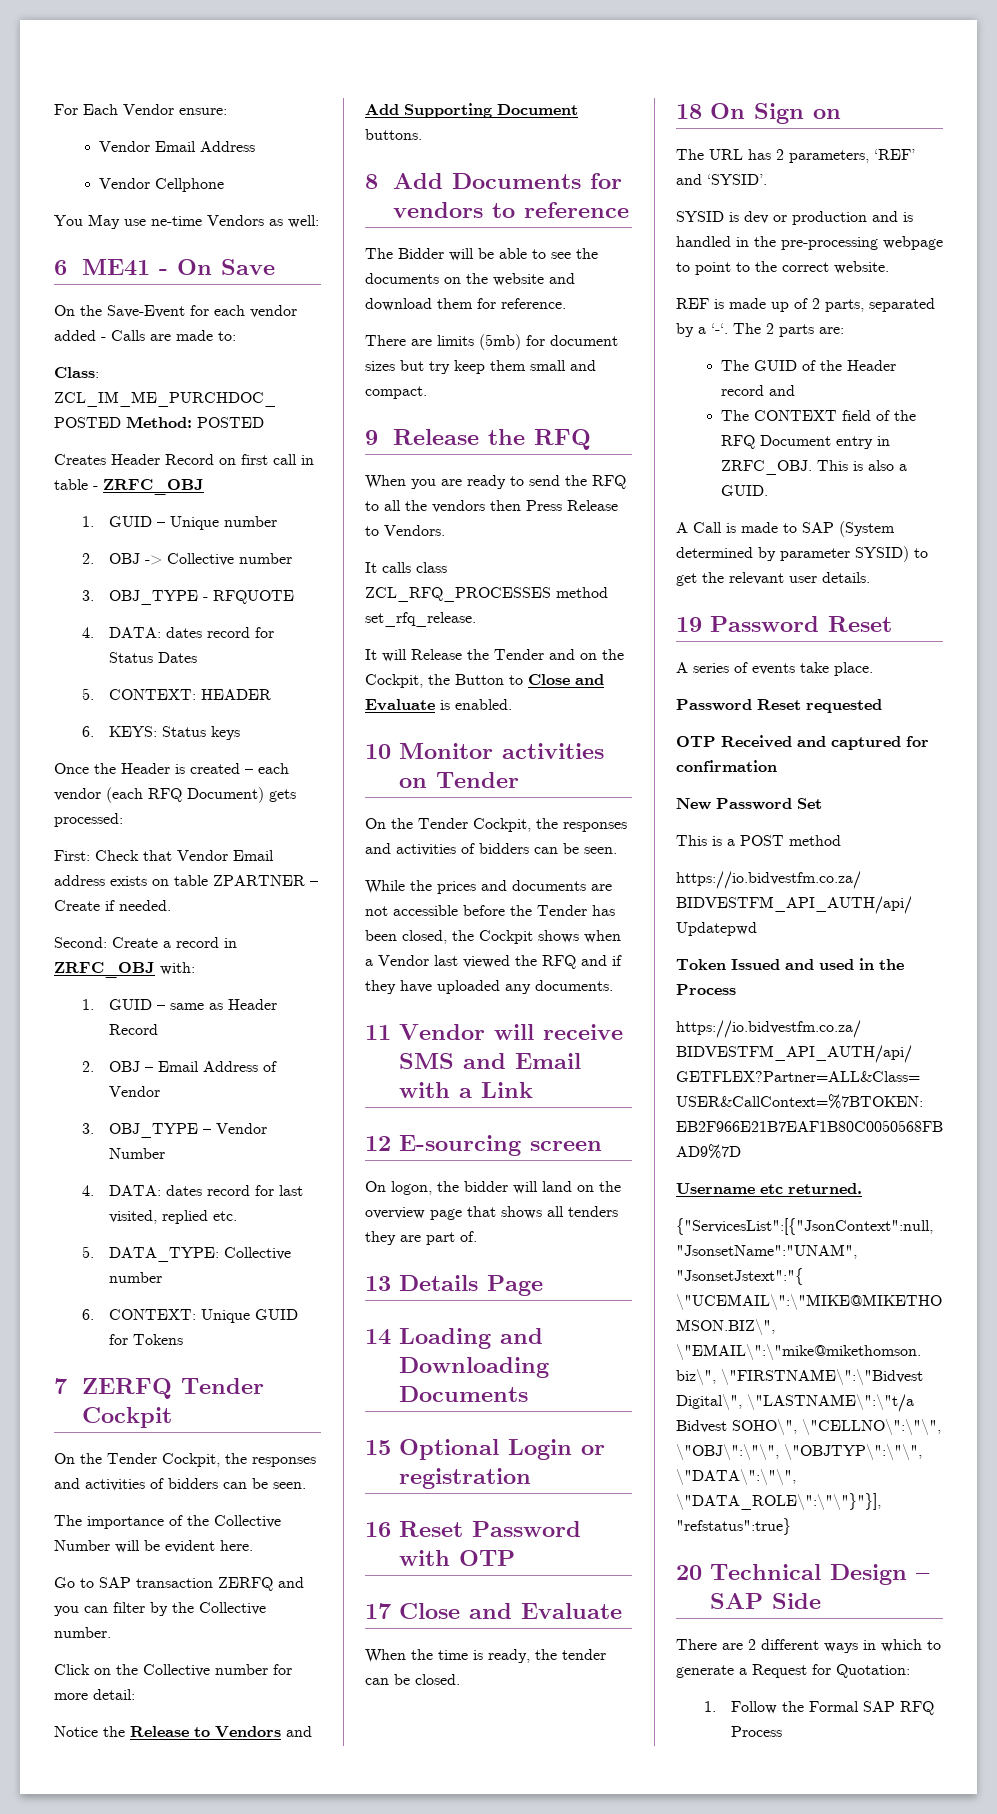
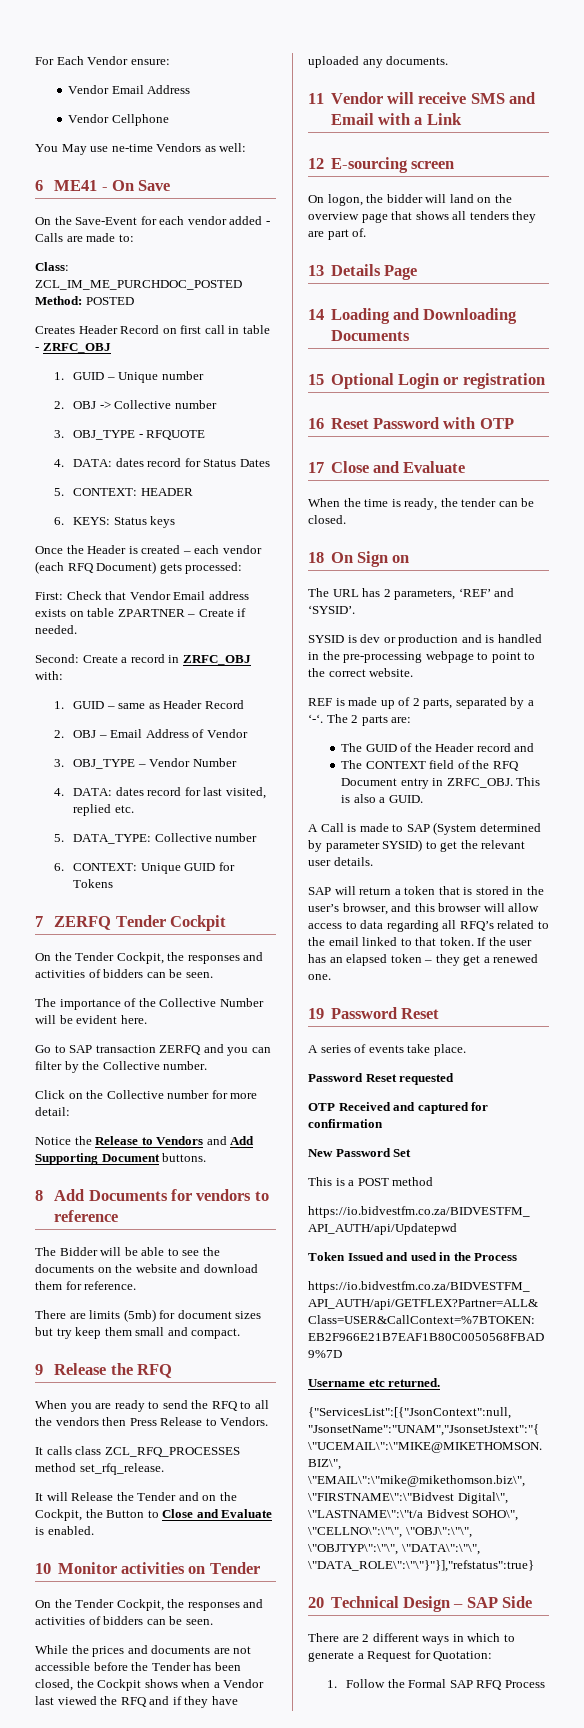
+ SAP will return a token that is stored in the user’s browser, and this browser will allow access to data regarding all RFQ’s related to the email linked to that token. If the user has an elapsed token – they get a renewed one.

